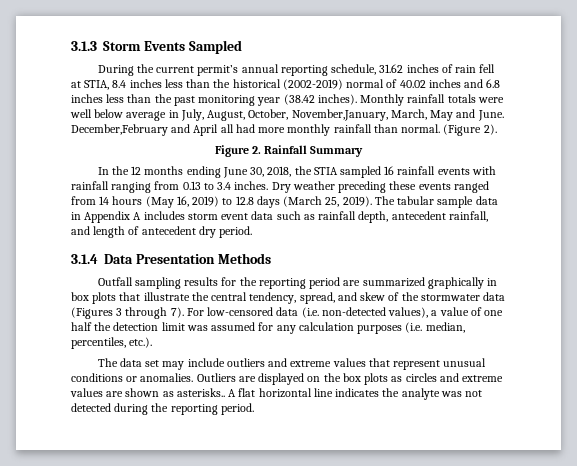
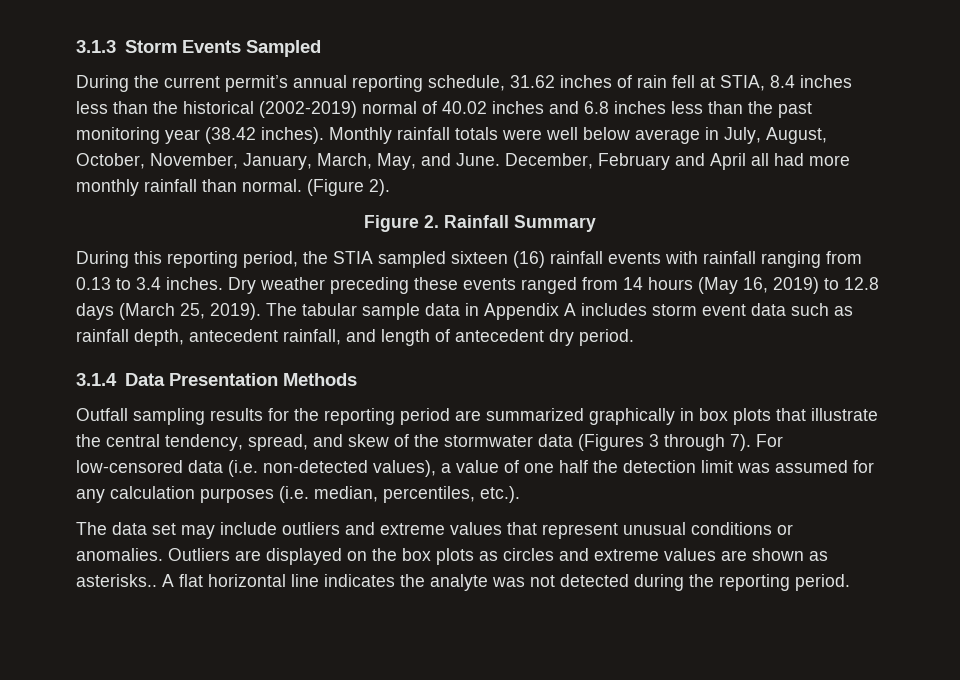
- Monthly rainfall totals were well below average in July, August, October, November,January, March, May and June. December,February and April all had more monthly rainfall than normal.
+ Monthly rainfall totals were well below average in July, August, October, November, January, March, May, and June. December, February and April all had more monthly rainfall than normal.
- In the 12 months ending June 30, 2018, the STIA sampled 16 rainfall events with rainfall ranging from 0.13 to 3.4 inches.
+ During this reporting period, the STIA sampled sixteen (16) rainfall events with rainfall ranging from 0.13 to 3.4 inches.

